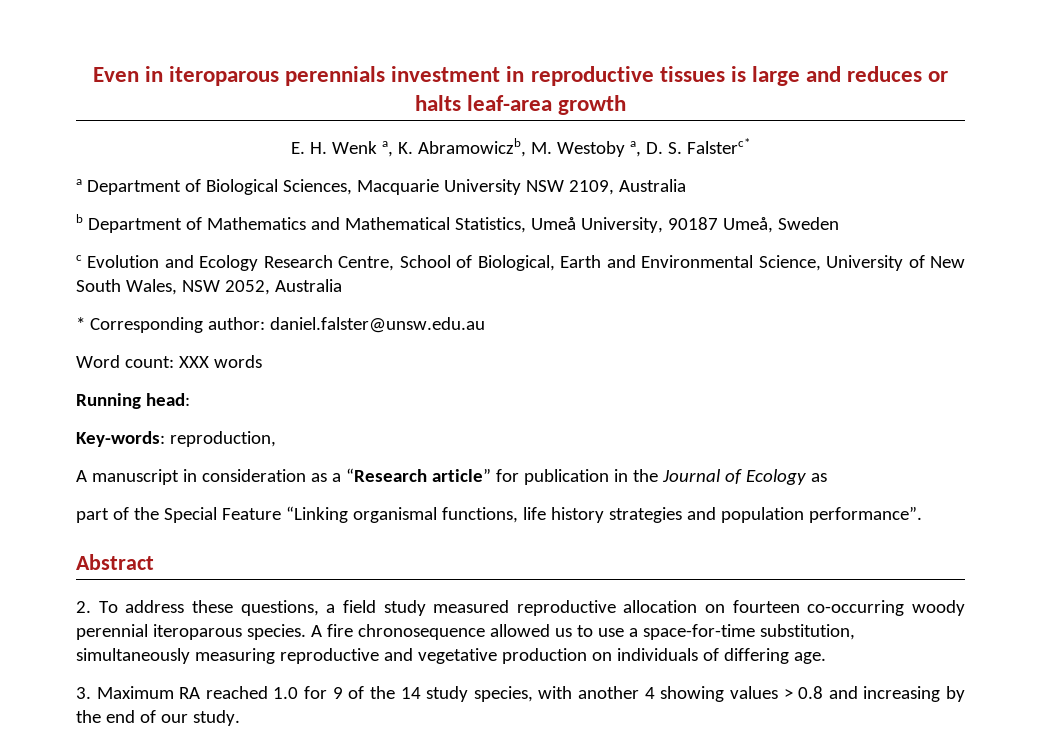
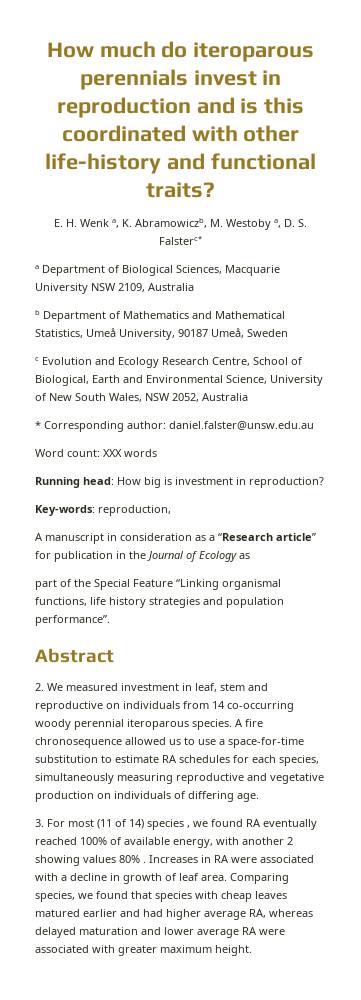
- Even in iteroparous perennials investment in reproductive tissues is large and reduces or halts leaf-area growth
+ How much do iteroparous perennials invest in reproduction and is this coordinated with other life-history and functional traits?
- Running head:
+ Running head: How big is investment in reproduction?
- 2. To address these questions, a field study measured reproductive allocation on fourteen co-occurring woody perennial iteroparous species.
+ 2. We measured investment in leaf, stem and reproductive on individuals from 14 co-occurring woody perennial iteroparous species.
- A fire chronosequence allowed us to use a space-for-time substitution, simultaneously measuring reproductive and vegetative production on individuals of differing age.
+ A fire chronosequence allowed us to use a space-for-time substitution to estimate RA schedules for each species, simultaneously measuring reproductive and vegetative production on individuals of differing age.
- 3. Maximum RA reached 1.0 for 9 of the 14 study species, with another 4 showing values > 0.8 and increasing by the end of our study.
+ 3. For most (11 of 14) species , we found RA eventually reached 100% of available energy, with another 2 showing values 80% . Increases in RA were associated with a decline in growth of leaf area. Comparing species, we found that species with cheap leaves matured earlier and had higher average RA, whereas delayed maturation and lower average RA were associated with greater maximum height.

